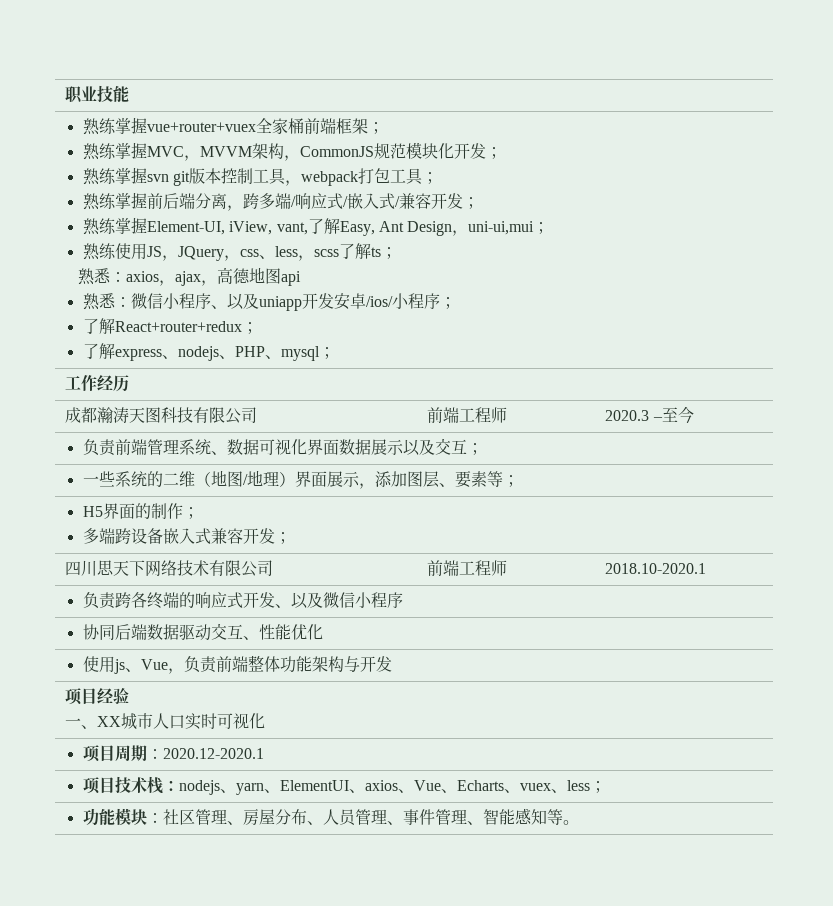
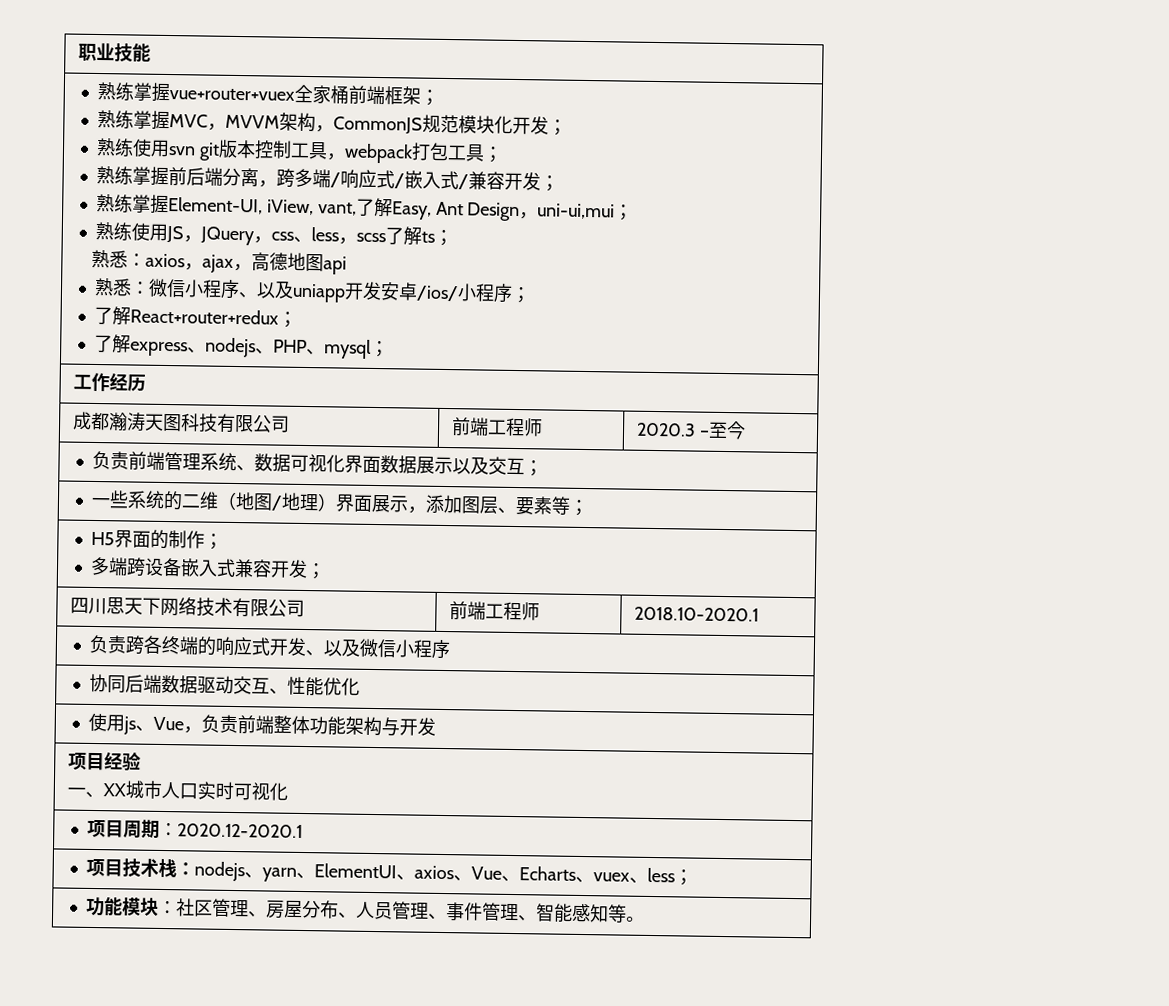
- 熟练掌握svn git版本控制工具，webpack打包工具；
+ 熟练使用svn git版本控制工具，webpack打包工具；

